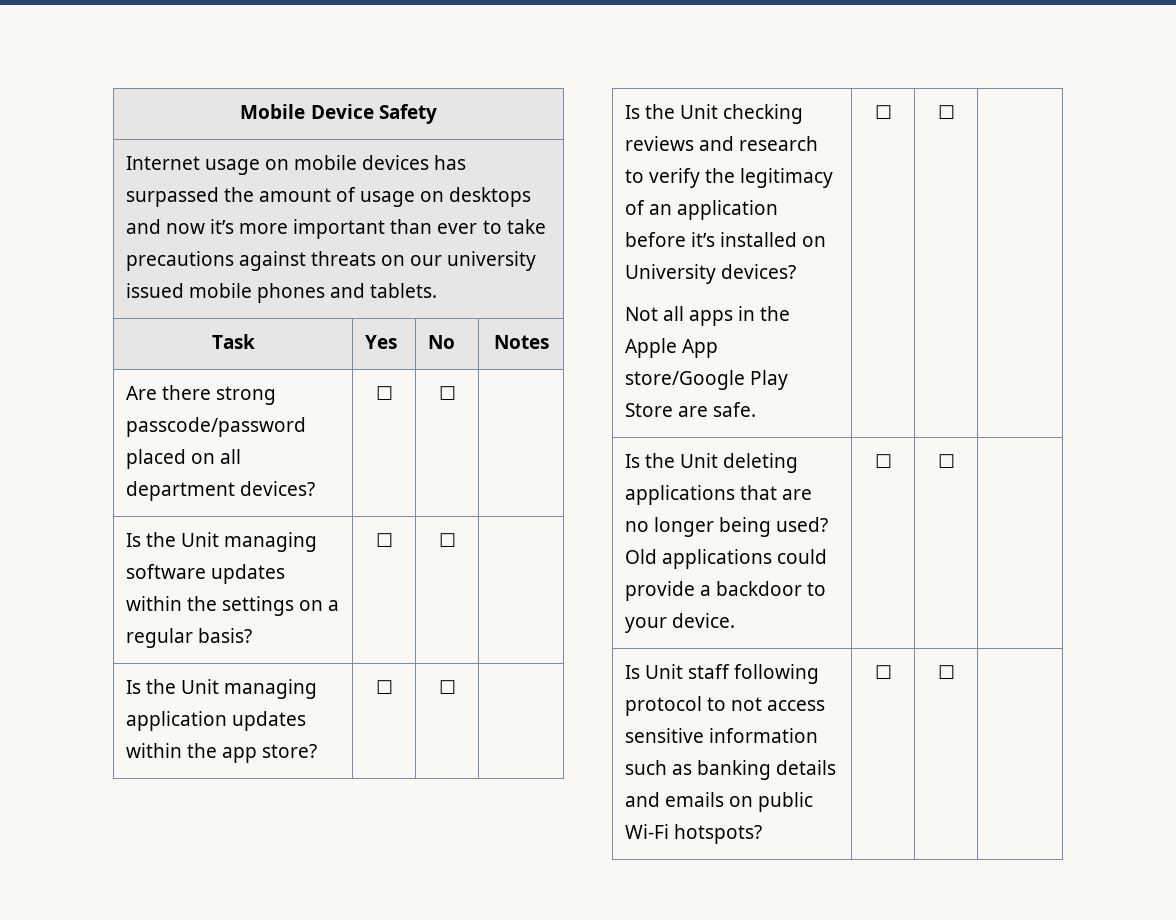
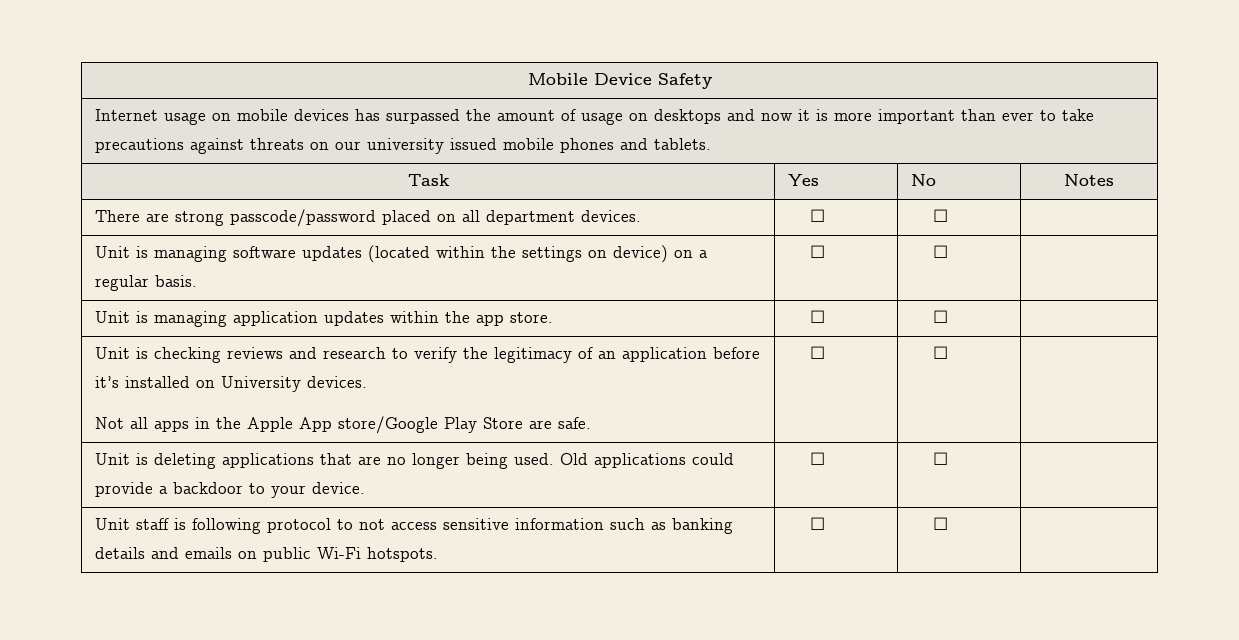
- Internet usage on mobile devices has surpassed the amount of usage on desktops and now it’s more important than ever to take precautions against threats on our university issued mobile phones and tablets.
+ Internet usage on mobile devices has surpassed the amount of usage on desktops and now it is more important than ever to take precautions against threats on our university issued mobile phones and tablets.
- Are there strong passcode/password placed on all department devices? | ☐ | ☐ |
- Is the Unit managing software updates within the settings on a regular basis? | ☐ | ☐ |
- Is the Unit managing application updates within the app store? | ☐ | ☐ |
- Is the Unit checking reviews and research to verify the legitimacy of an application before it’s installed on University devices?
+ There are strong passcode/password placed on all department devices. | ☐ | ☐ |
+ Unit is managing software updates (located within the settings on device) on a regular basis. | ☐ | ☐ |
+ Unit is managing application updates within the app store. | ☐ | ☐ |
+ Unit is checking reviews and research to verify the legitimacy of an application before it’s installed on University devices.
- Is the Unit deleting applications that are no longer being used? Old applications could provide a backdoor to your device. | ☐ | ☐ |
+ Unit is deleting applications that are no longer being used. Old applications could provide a backdoor to your device. | ☐ | ☐ |
- Is Unit staff following protocol to not access sensitive information such as banking details and emails on public Wi-Fi hotspots? | ☐ | ☐ |
+ Unit staff is following protocol to not access sensitive information such as banking details and emails on public Wi-Fi hotspots. | ☐ | ☐ |

